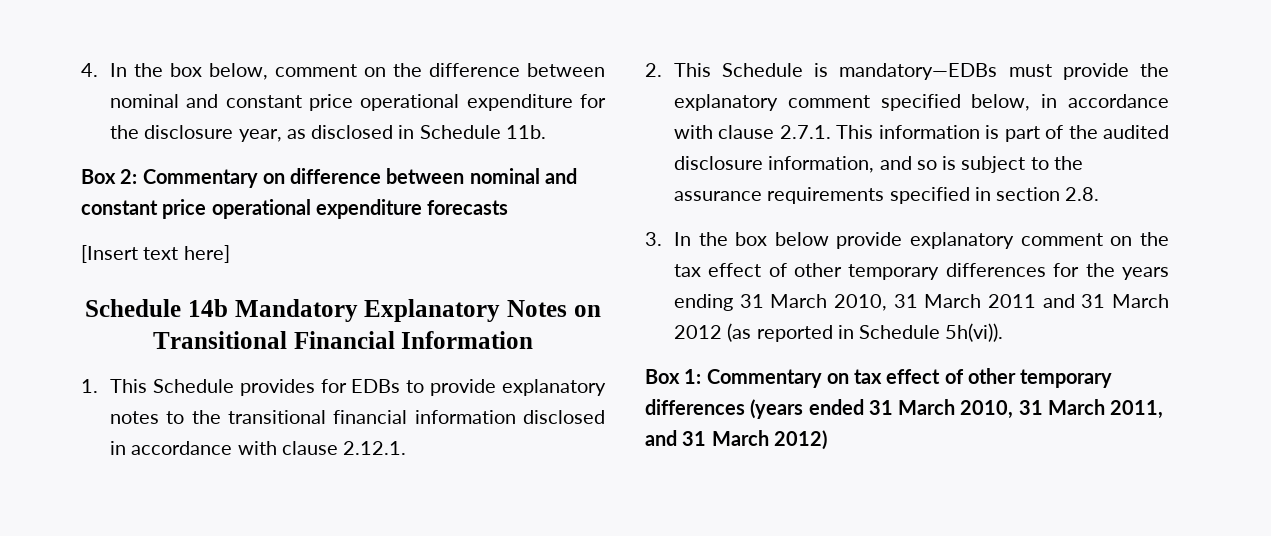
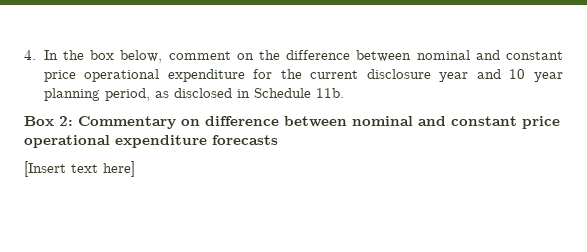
- 4. In the box below, comment on the difference between nominal and constant price operational expenditure for the disclosure year, as disclosed in Schedule 11b.
+ 4. In the box below, comment on the difference between nominal and constant price operational expenditure for the current disclosure year and 10 year planning period, as disclosed in Schedule 11b.
- Schedule 14b Mandatory Explanatory Notes on Transitional Financial Information
- 1. This Schedule provides for EDBs to provide explanatory notes to the transitional financial information disclosed in accordance with clause 2.12.1.
- 2. This Schedule is mandatory—EDBs must provide the explanatory comment specified below, in accordance with clause 2.7.1. This information is part of the audited disclosure information, and so is subject to the assurance requirements specified in section 2.8.
- 3. In the box below provide explanatory comment on the tax effect of other temporary differences for the years ending 31 March 2010, 31 March 2011 and 31 March 2012 (as reported in Schedule 5h(vi)).
- Box 1: Commentary on tax effect of other temporary differences (years ended 31 March 2010, 31 March 2011, and 31 March 2012)

